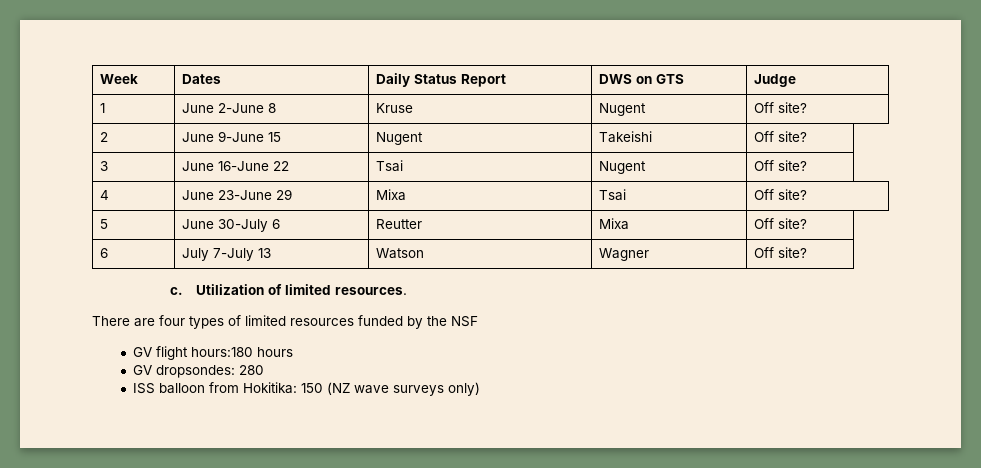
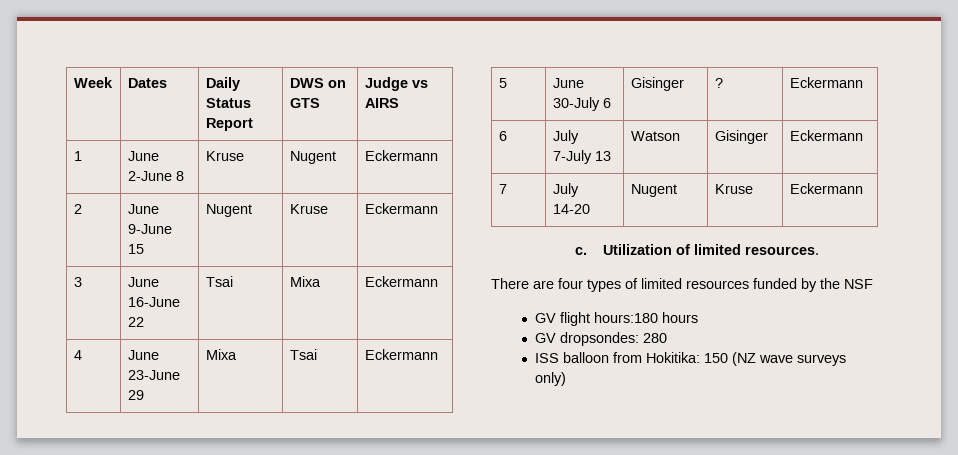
- Week | Dates | Daily Status Report | DWS on GTS | Judge
+ Week | Dates | Daily Status Report | DWS on GTS | Judge vs AIRS
- 1 | June 2-June 8 | Kruse | Nugent | Off site?
+ 1 | June 2-June 8 | Kruse | Nugent | Eckermann
- 2 | June 9-June 15 | Nugent | Takeishi | Off site?
+ 2 | June 9-June 15 | Nugent | Kruse | Eckermann
- 3 | June 16-June 22 | Tsai | Nugent | Off site?
+ 3 | June 16-June 22 | Tsai | Mixa | Eckermann
- 4 | June 23-June 29 | Mixa | Tsai | Off site?
+ 4 | June 23-June 29 | Mixa | Tsai | Eckermann
- 5 | June 30-July 6 | Reutter | Mixa | Off site?
+ 5 | June 30-July 6 | Gisinger | ? | Eckermann
- 6 | July 7-July 13 | Watson | Wagner | Off site?
+ 6 | July 7-July 13 | Watson | Gisinger | Eckermann
+ 7 | July 14-20 | Nugent | Kruse | Eckermann

